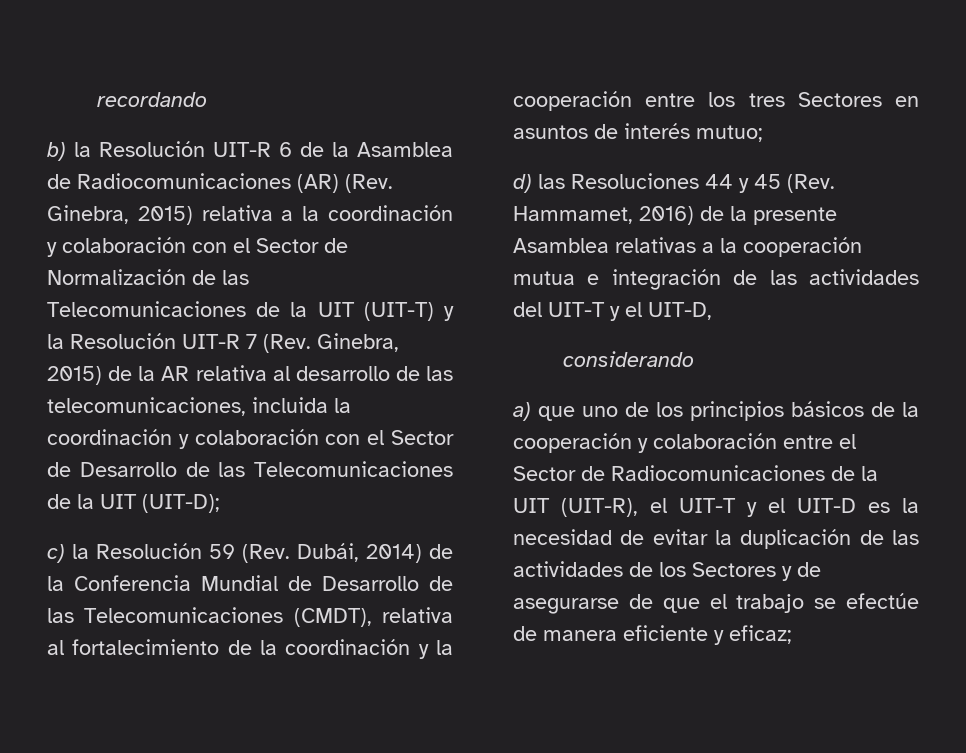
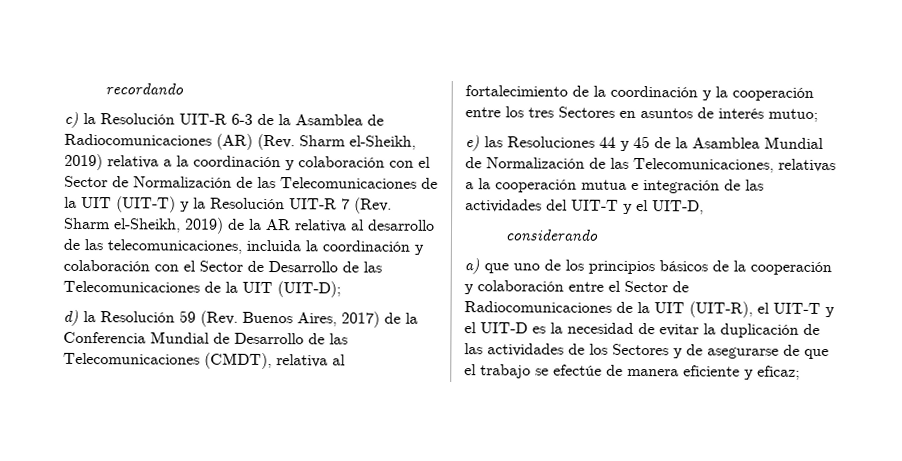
- b) la Resolución UIT-R 6 de la Asamblea de Radiocomunicaciones (AR) (Rev. Ginebra, 2015) relativa a la coordinación y colaboración con el Sector de Normalización de las Telecomunicaciones de la UIT (UIT-T) y la Resolución UIT-R 7 (Rev. Ginebra, 2015) de la AR relativa al desarrollo de las telecomunicaciones, incluida la coordinación y colaboración con el Sector de Desarrollo de las Telecomunicaciones de la UIT (UIT-D);
+ c) la Resolución UIT-R 6-3 de la Asamblea de Radiocomunicaciones (AR) (Rev. Sharm el-Sheikh, 2019) relativa a la coordinación y colaboración con el Sector de Normalización de las Telecomunicaciones de la UIT (UIT-T) y la Resolución UIT-R 7 (Rev. Sharm el-Sheikh, 2019) de la AR relativa al desarrollo de las telecomunicaciones, incluida la coordinación y colaboración con el Sector de Desarrollo de las Telecomunicaciones de la UIT (UIT-D);
- c) la Resolución 59 (Rev. Dubái, 2014) de la Conferencia Mundial de Desarrollo de las Telecomunicaciones (CMDT), relativa al fortalecimiento de la coordinación y la cooperación entre los tres Sectores en asuntos de interés mutuo;
+ d) la Resolución 59 (Rev. Buenos Aires, 2017) de la Conferencia Mundial de Desarrollo de las Telecomunicaciones (CMDT), relativa al fortalecimiento de la coordinación y la cooperación entre los tres Sectores en asuntos de interés mutuo;
- d) las Resoluciones 44 y 45 (Rev. Hammamet, 2016) de la presente Asamblea relativas a la cooperación mutua e integración de las actividades del UIT-T y el UIT-D,
+ e) las Resoluciones 44 y 45 de la Asamblea Mundial de Normalización de las Telecomunicaciones, relativas a la cooperación mutua e integración de las actividades del UIT-T y el UIT-D,

